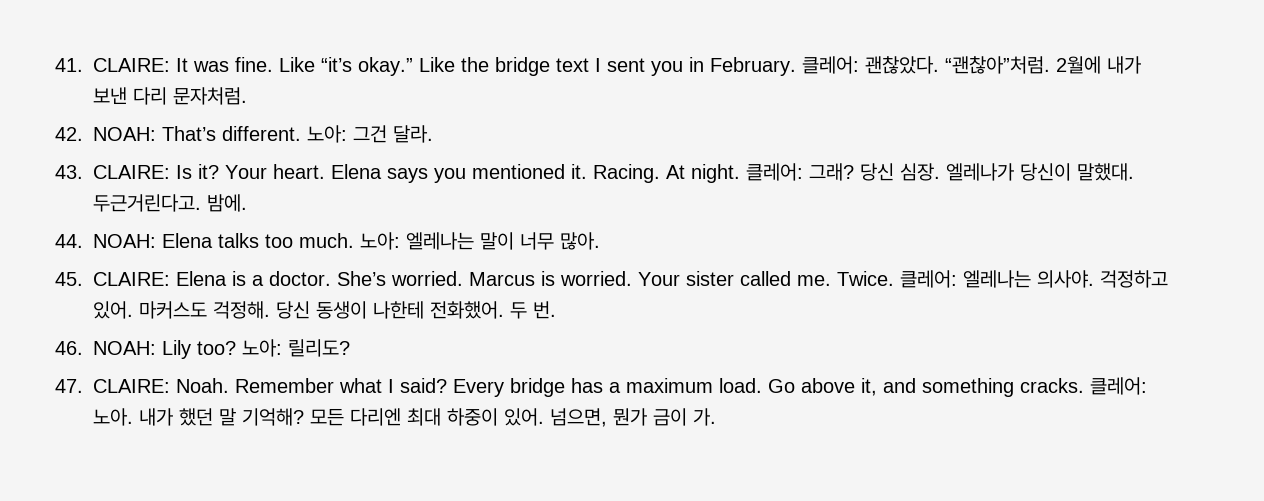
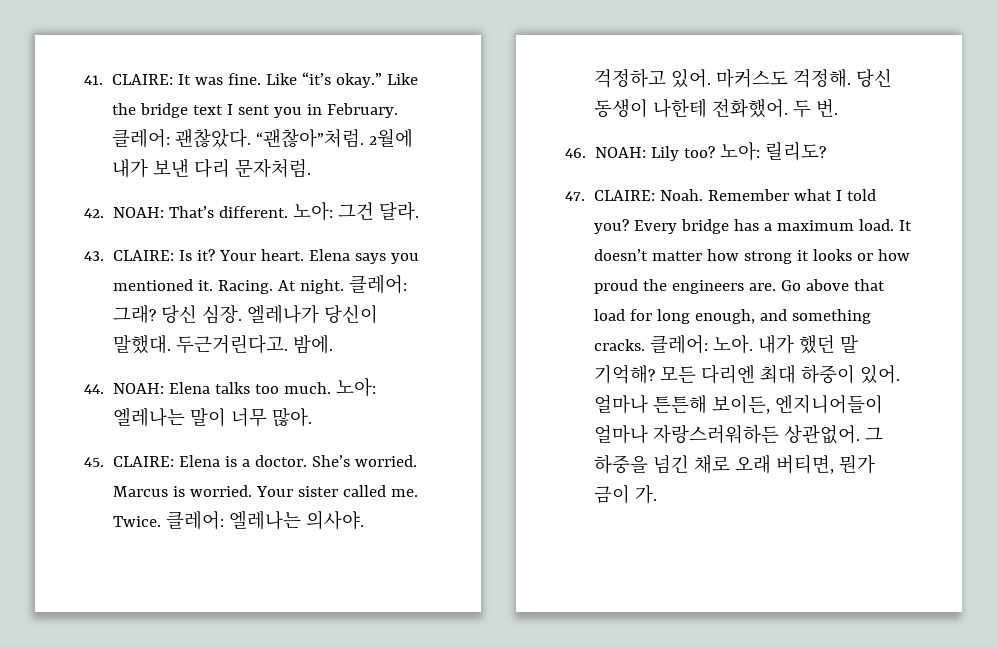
- Remember what I said?
+ Remember what I told you?
- Go above it, and something cracks.
+ It doesn’t matter how strong it looks or how proud the engineers are. Go above that load for long enough, and something cracks.
- 넘으면, 뭔가 금이 가.
+ 얼마나 튼튼해 보이든, 엔지니어들이 얼마나 자랑스러워하든 상관없어. 그 하중을 넘긴 채로 오래 버티면, 뭔가 금이 가.

